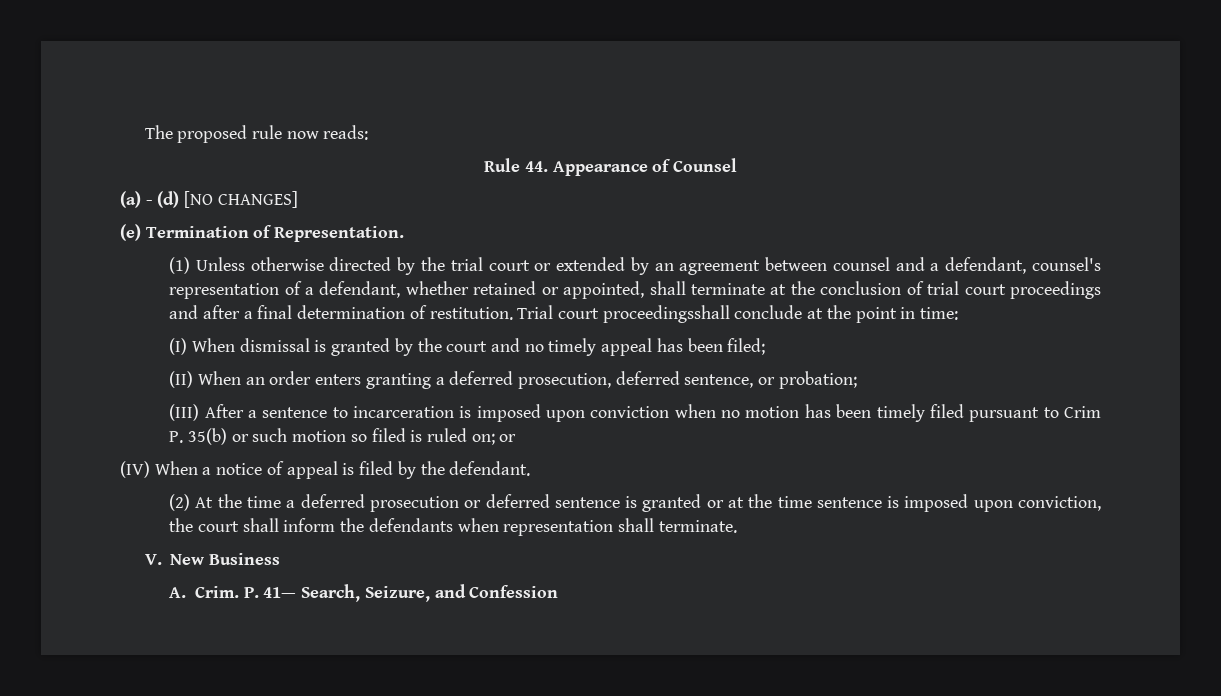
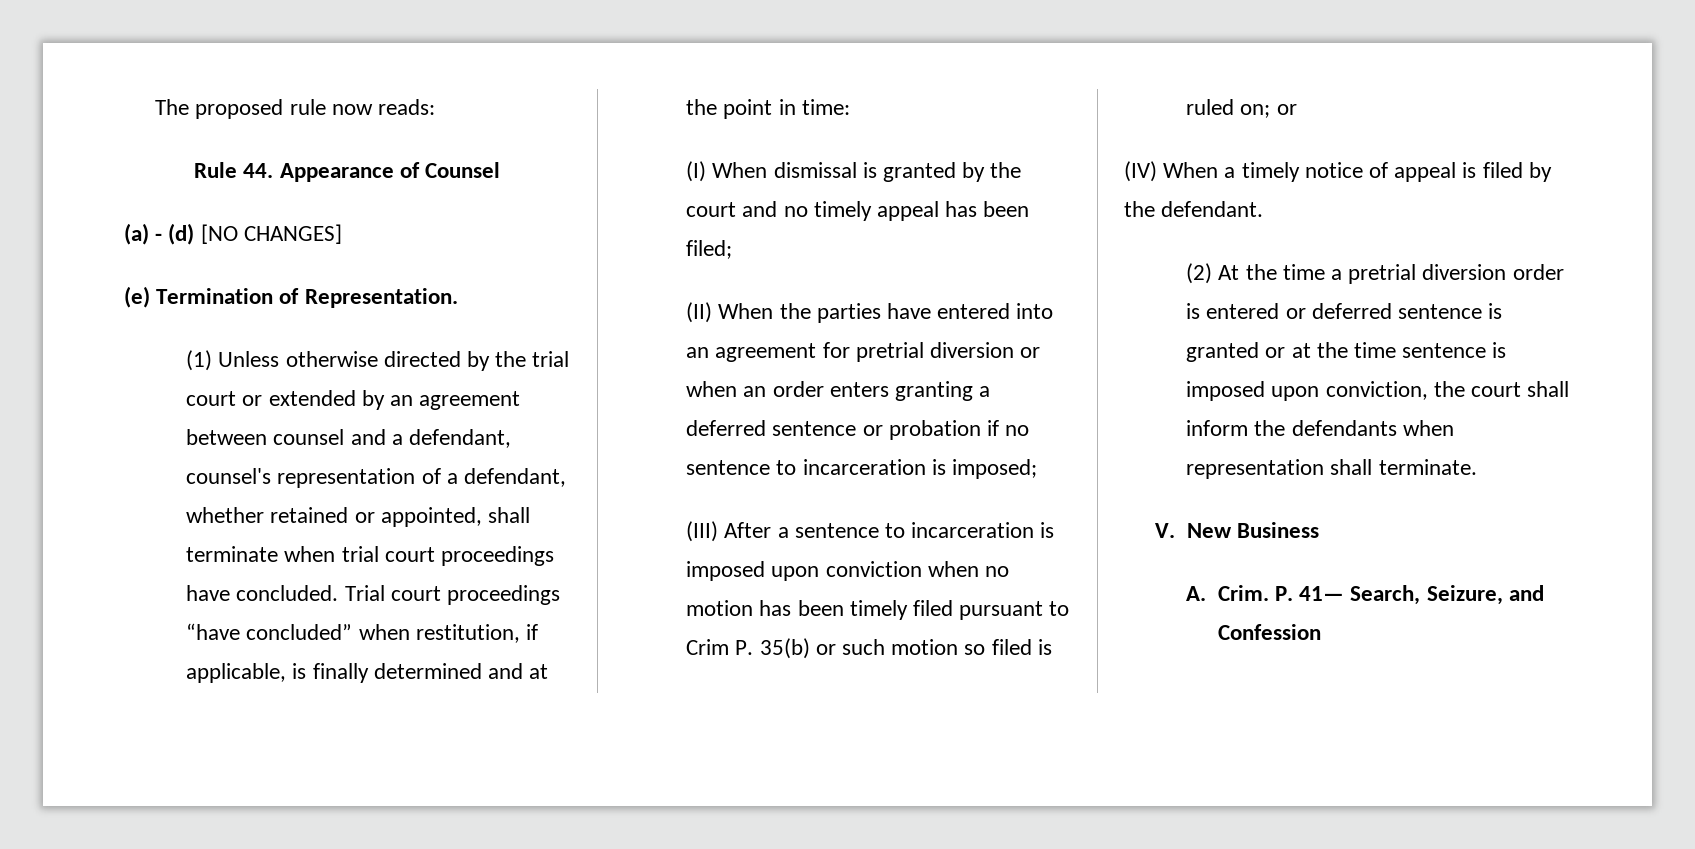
- (1) Unless otherwise directed by the trial court or extended by an agreement between counsel and a defendant, counsel's representation of a defendant, whether retained or appointed, shall terminate at the conclusion of trial court proceedings and after a final determination of restitution. Trial court proceedingsshall conclude at the point in time:
+ (1) Unless otherwise directed by the trial court or extended by an agreement between counsel and a defendant, counsel's representation of a defendant, whether retained or appointed, shall terminate when trial court proceedings have concluded. Trial court proceedings “have concluded” when restitution, if applicable, is finally determined and at the point in time:
- (II) When an order enters granting a deferred prosecution, deferred sentence, or probation;
+ (II) When the parties have entered into an agreement for pretrial diversion or when an order enters granting a deferred sentence or probation if no sentence to incarceration is imposed;
- (IV) When a notice of appeal is filed by the defendant.
+ (IV) When a timely notice of appeal is filed by the defendant.
- (2) At the time a deferred prosecution or deferred sentence is granted or at the time sentence is imposed upon conviction, the court shall inform the defendants when representation shall terminate.
+ (2) At the time a pretrial diversion order is entered or deferred sentence is granted or at the time sentence is imposed upon conviction, the court shall inform the defendants when representation shall terminate.

